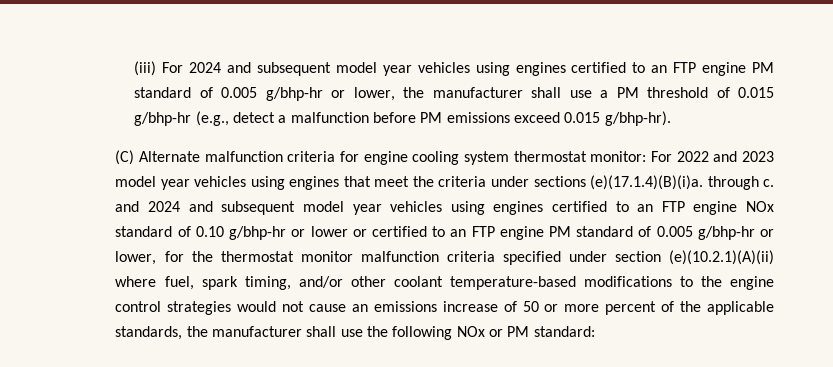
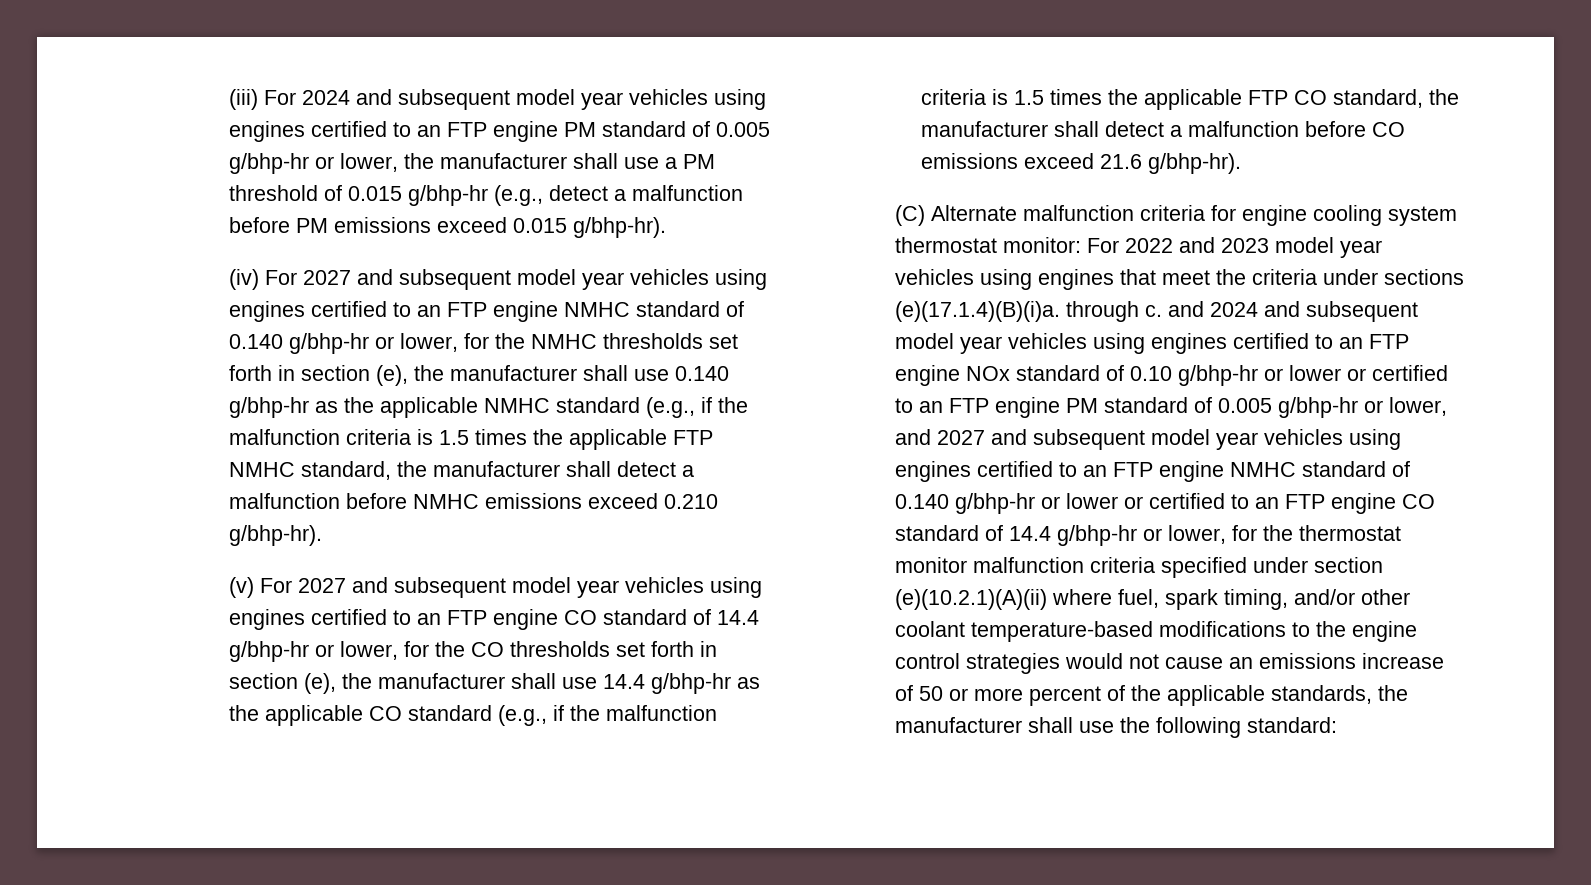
+ (iv) For 2027 and subsequent model year vehicles using engines certified to an FTP engine NMHC standard of 0.140 g/bhp-hr or lower, for the NMHC thresholds set forth in section (e), the manufacturer shall use 0.140 g/bhp-hr as the applicable NMHC standard (e.g., if the malfunction criteria is 1.5 times the applicable FTP NMHC standard, the manufacturer shall detect a malfunction before NMHC emissions exceed 0.210 g/bhp-hr).
+ (v) For 2027 and subsequent model year vehicles using engines certified to an FTP engine CO standard of 14.4 g/bhp-hr or lower, for the CO thresholds set forth in section (e), the manufacturer shall use 14.4 g/bhp-hr as the applicable CO standard (e.g., if the malfunction criteria is 1.5 times the applicable FTP CO standard, the manufacturer shall detect a malfunction before CO emissions exceed 21.6 g/bhp-hr).
- For 2022 and 2023 model year vehicles using engines that meet the criteria under sections (e)(17.1.4)(B)(i)a. through c. and 2024 and subsequent model year vehicles using engines certified to an FTP engine NOx standard of 0.10 g/bhp-hr or lower or certified to an FTP engine PM standard of 0.005 g/bhp-hr or lower, for the thermostat monitor malfunction criteria specified under section (e)(10.2.1)(A)(ii) where fuel, spark timing, and/or other coolant temperature-based modifications to the engine control strategies would not cause an emissions increase of 50 or more percent of the applicable standards, the manufacturer shall use the following NOx or PM standard:
+ For 2022 and 2023 model year vehicles using engines that meet the criteria under sections (e)(17.1.4)(B)(i)a. through c. and 2024 and subsequent model year vehicles using engines certified to an FTP engine NOx standard of 0.10 g/bhp-hr or lower or certified to an FTP engine PM standard of 0.005 g/bhp-hr or lower, and 2027 and subsequent model year vehicles using engines certified to an FTP engine NMHC standard of 0.140 g/bhp-hr or lower or certified to an FTP engine CO standard of 14.4 g/bhp-hr or lower, for the thermostat monitor malfunction criteria specified under section (e)(10.2.1)(A)(ii) where fuel, spark timing, and/or other coolant temperature-based modifications to the engine control strategies would not cause an emissions increase of 50 or more percent of the applicable standards, the manufacturer shall use the following standard:

